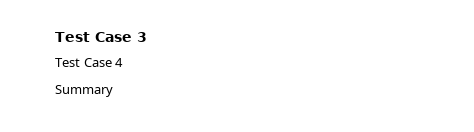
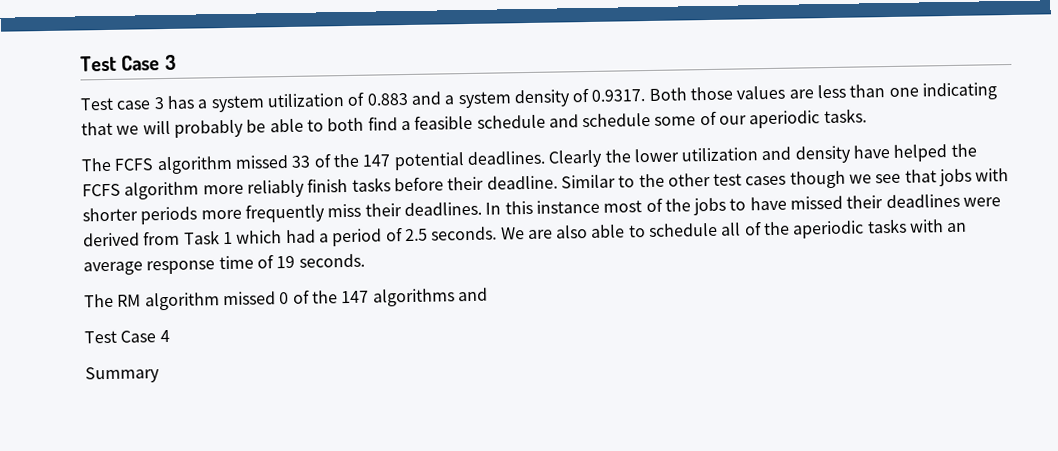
+ Test case 3 has a system utilization of 0.883 and a system density of 0.9317. Both those values are less than one indicating that we will probably be able to both find a feasible schedule and schedule some of our aperiodic tasks.
+ The FCFS algorithm missed 33 of the 147 potential deadlines. Clearly the lower utilization and density have helped the FCFS algorithm more reliably finish tasks before their deadline. Similar to the other test cases though we see that jobs with shorter periods more frequently miss their deadlines. In this instance most of the jobs to have missed their deadlines were derived from Task 1 which had a period of 2.5 seconds. We are also able to schedule all of the aperiodic tasks with an average response time of 19 seconds.
+ The RM algorithm missed 0 of the 147 algorithms and

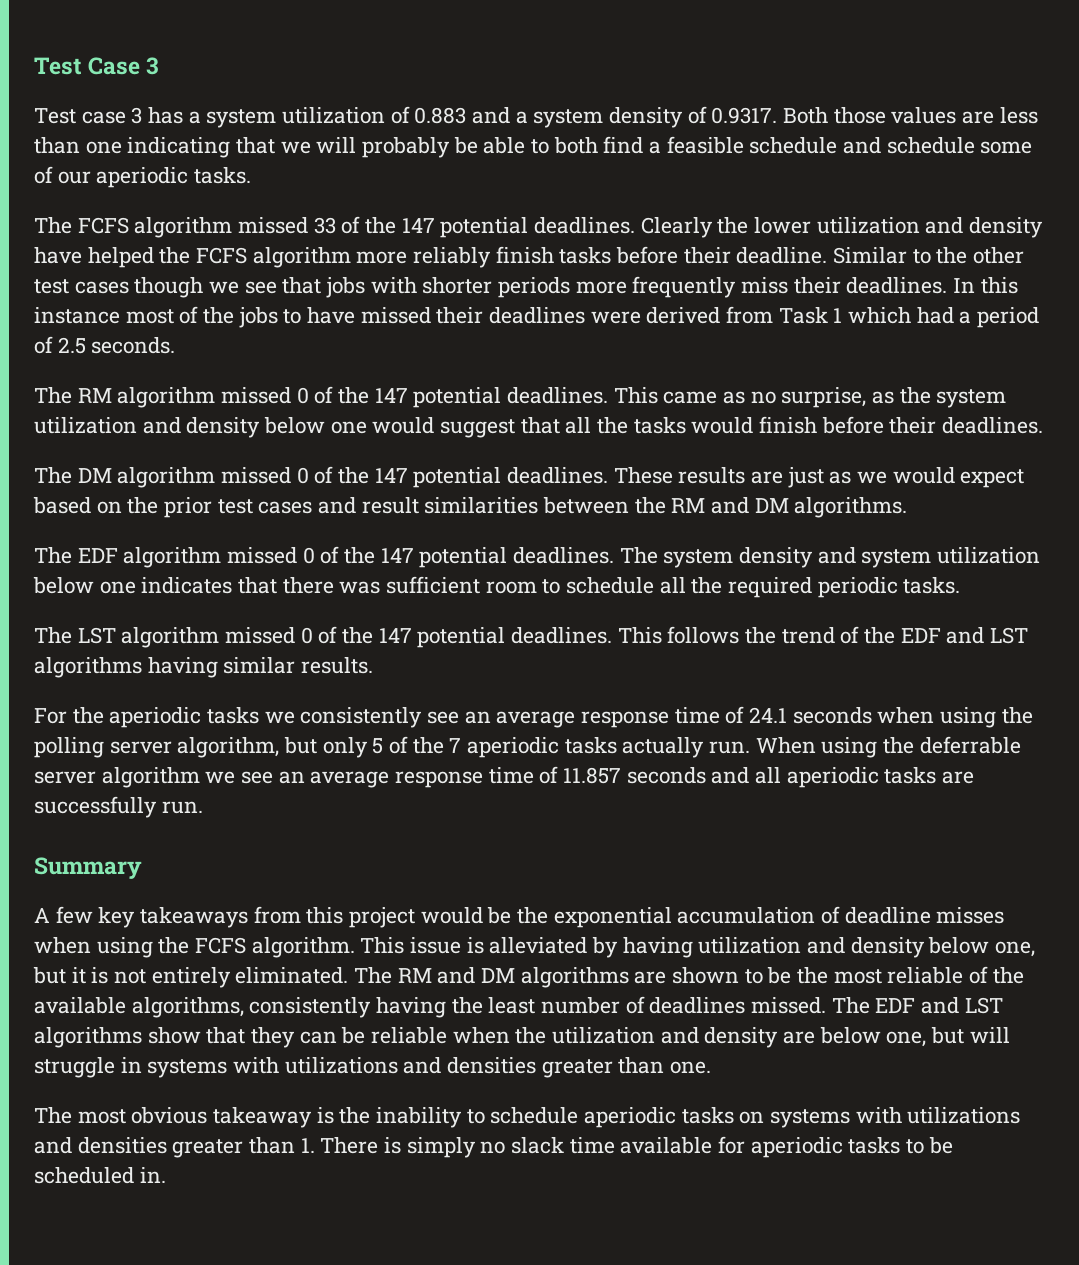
- We are also able to schedule all of the aperiodic tasks with an average response time of 19 seconds.
- The RM algorithm missed 0 of the 147 algorithms and
- Test Case 4
+ The RM algorithm missed 0 of the 147 potential deadlines. This came as no surprise, as the system utilization and density below one would suggest that all the tasks would finish before their deadlines.
+ The DM algorithm missed 0 of the 147 potential deadlines. These results are just as we would expect based on the prior test cases and result similarities between the RM and DM algorithms.
+ The EDF algorithm missed 0 of the 147 potential deadlines. The system density and system utilization below one indicates that there was sufficient room to schedule all the required periodic tasks.
+ The LST algorithm missed 0 of the 147 potential deadlines. This follows the trend of the EDF and LST algorithms having similar results.
+ For the aperiodic tasks we consistently see an average response time of 24.1 seconds when using the polling server algorithm, but only 5 of the 7 aperiodic tasks actually run. When using the deferrable server algorithm we see an average response time of 11.857 seconds and all aperiodic tasks are successfully run.
  Summary
+ A few key takeaways from this project would be the exponential accumulation of deadline misses when using the FCFS algorithm. This issue is alleviated by having utilization and density below one, but it is not entirely eliminated. The RM and DM algorithms are shown to be the most reliable of the available algorithms, consistently having the least number of deadlines missed. The EDF and LST algorithms show that they can be reliable when the utilization and density are below one, but will struggle in systems with utilizations and densities greater than one.
+ The most obvious takeaway is the inability to schedule aperiodic tasks on systems with utilizations and densities greater than 1. There is simply no slack time available for aperiodic tasks to be scheduled in.

